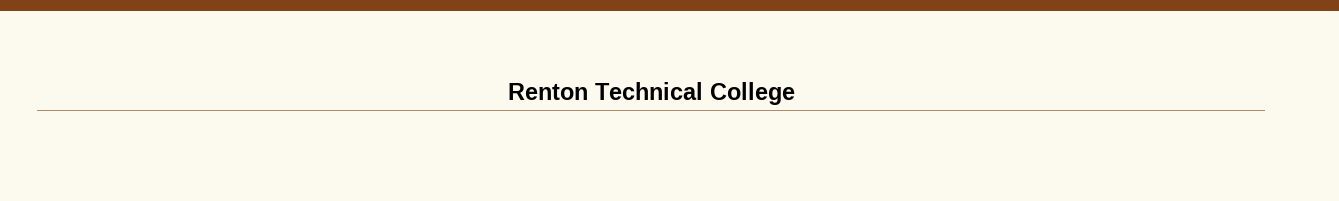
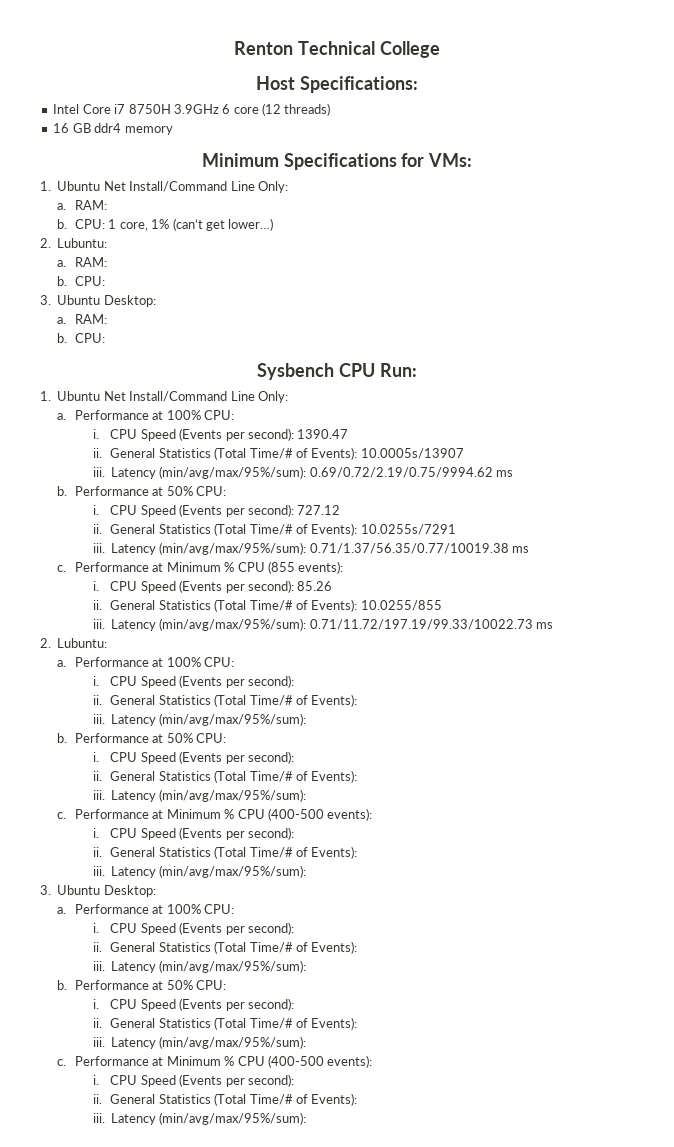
+ Host Specifications:
+ Intel Core i7 8750H 3.9GHz 6 core (12 threads)
+ 16 GB ddr4 memory
+ Minimum Specifications for VMs:
+ 1. Ubuntu Net Install/Command Line Only:
+ a. RAM:
+ b. CPU: 1 core, 1% (can’t get lower…)
+ 2. Lubuntu:
+ a. RAM:
+ b. CPU:
+ 3. Ubuntu Desktop:
+ a. RAM:
+ b. CPU:
+ Sysbench CPU Run:
+ 1. Ubuntu Net Install/Command Line Only:
+ a. Performance at 100% CPU:
+ i. CPU Speed (Events per second): 1390.47
+ ii. General Statistics (Total Time/# of Events): 10.0005s/13907
+ iii. Latency (min/avg/max/95%/sum): 0.69/0.72/2.19/0.75/9994.62 ms
+ b. Performance at 50% CPU:
+ i. CPU Speed (Events per second): 727.12
+ ii. General Statistics (Total Time/# of Events): 10.0255s/7291
+ iii. Latency (min/avg/max/95%/sum): 0.71/1.37/56.35/0.77/10019.38 ms
+ c. Performance at Minimum % CPU (855 events):
+ i. CPU Speed (Events per second): 85.26
+ ii. General Statistics (Total Time/# of Events): 10.0255/855
+ iii. Latency (min/avg/max/95%/sum): 0.71/11.72/197.19/99.33/10022.73 ms
+ 2. Lubuntu:
+ a. Performance at 100% CPU:
+ i. CPU Speed (Events per second):
+ ii. General Statistics (Total Time/# of Events):
+ iii. Latency (min/avg/max/95%/sum):
+ b. Performance at 50% CPU:
+ i. CPU Speed (Events per second):
+ ii. General Statistics (Total Time/# of Events):
+ iii. Latency (min/avg/max/95%/sum):
+ c. Performance at Minimum % CPU (400-500 events):
+ i. CPU Speed (Events per second):
+ ii. General Statistics (Total Time/# of Events):
+ iii. Latency (min/avg/max/95%/sum):
+ 3. Ubuntu Desktop:
+ a. Performance at 100% CPU:
+ i. CPU Speed (Events per second):
+ ii. General Statistics (Total Time/# of Events):
+ iii. Latency (min/avg/max/95%/sum):
+ b. Performance at 50% CPU:
+ i. CPU Speed (Events per second):
+ ii. General Statistics (Total Time/# of Events):
+ iii. Latency (min/avg/max/95%/sum):
+ c. Performance at Minimum % CPU (400-500 events):
+ i. CPU Speed (Events per second):
+ ii. General Statistics (Total Time/# of Events):
+ iii. Latency (min/avg/max/95%/sum):

